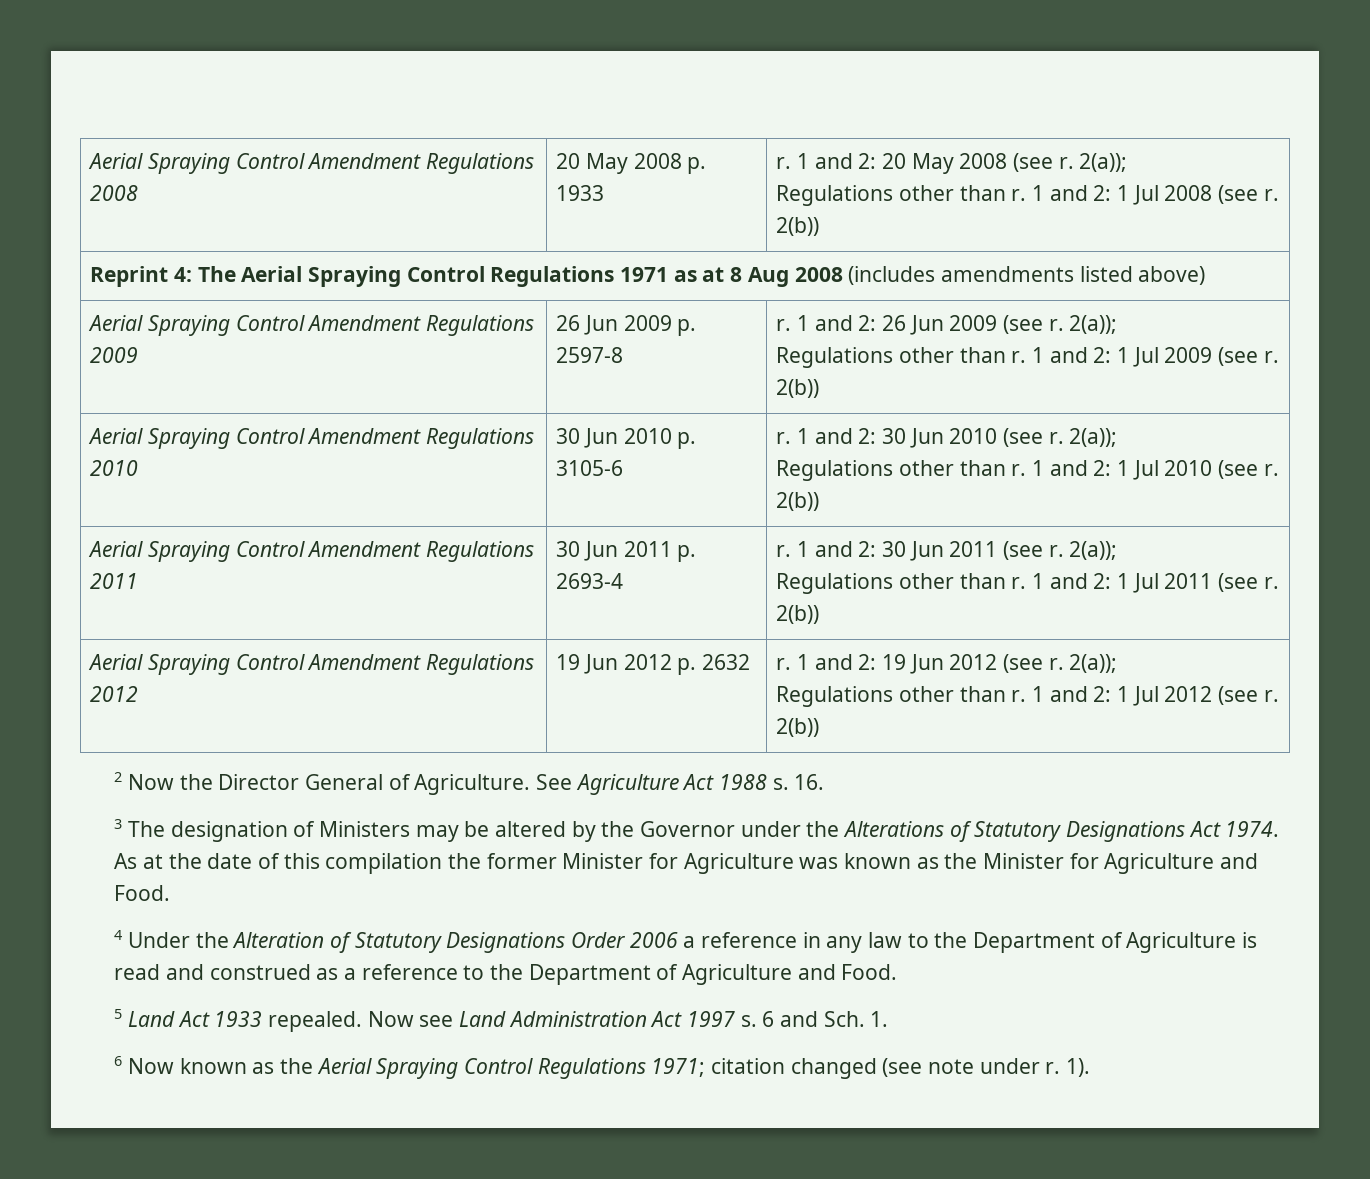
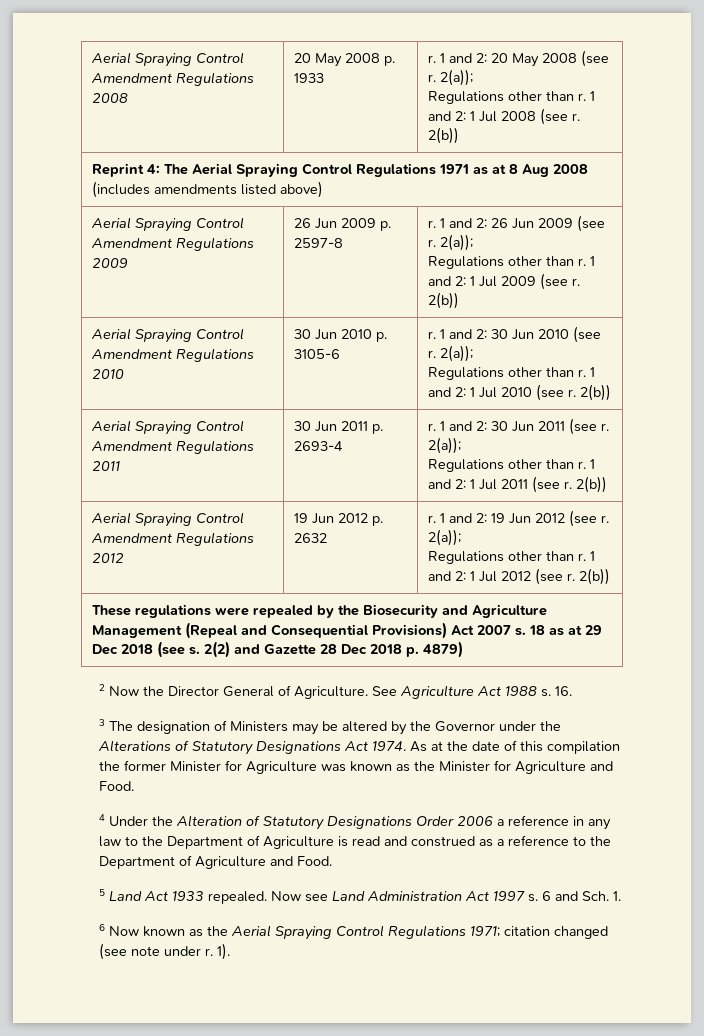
+ These regulations were repealed by the Biosecurity and Agriculture Management (Repeal and Consequential Provisions) Act 2007 s. 18 as at 29 Dec 2018 (see s. 2(2) and Gazette 28 Dec 2018 p. 4879)

